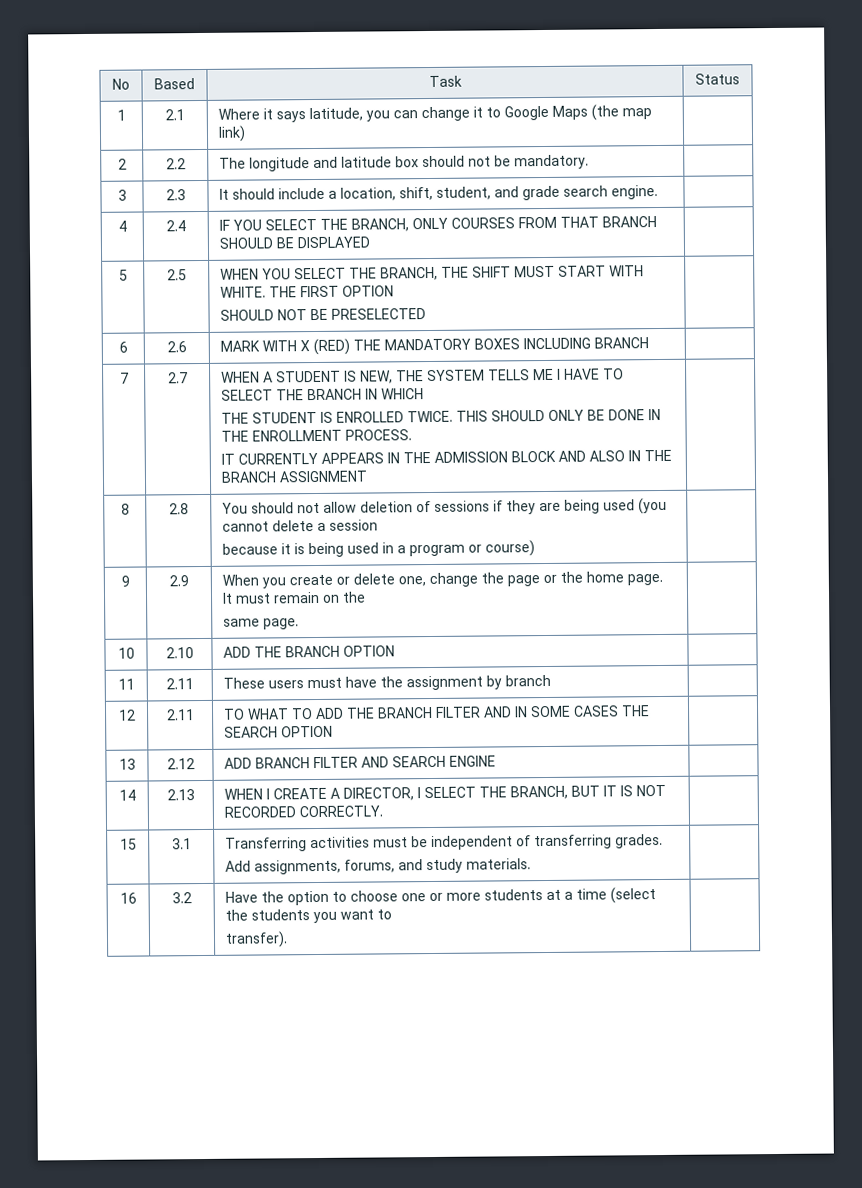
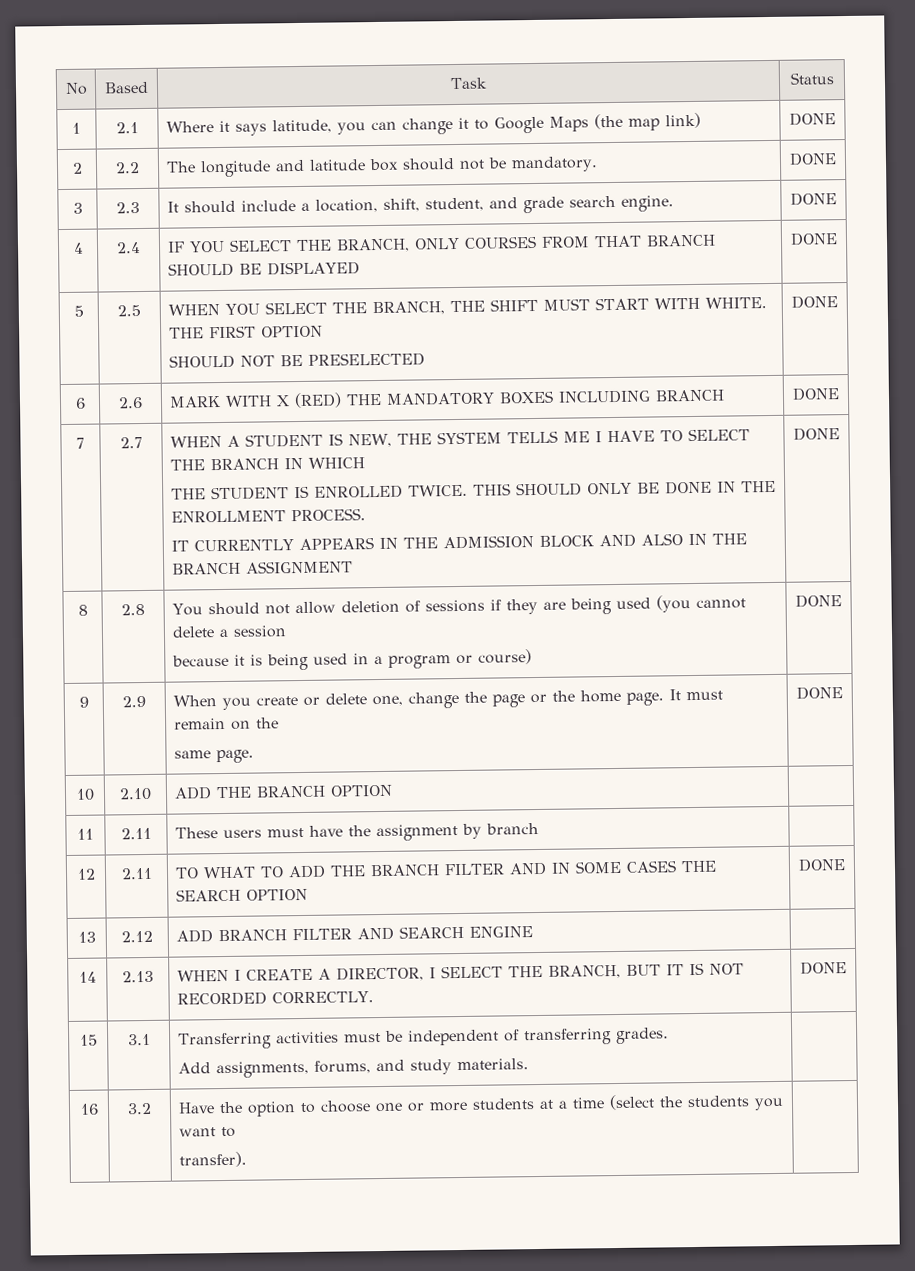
- 1 | 2.1 | Where it says latitude, you can change it to Google Maps (the map link) |
+ 1 | 2.1 | Where it says latitude, you can change it to Google Maps (the map link) | DONE
- 2 | 2.2 | The longitude and latitude box should not be mandatory. |
+ 2 | 2.2 | The longitude and latitude box should not be mandatory. | DONE
- 3 | 2.3 | It should include a location, shift, student, and grade search engine. |
+ 3 | 2.3 | It should include a location, shift, student, and grade search engine. | DONE
- 4 | 2.4 | IF YOU SELECT THE BRANCH, ONLY COURSES FROM THAT BRANCH SHOULD BE DISPLAYED |
+ 4 | 2.4 | IF YOU SELECT THE BRANCH, ONLY COURSES FROM THAT BRANCH SHOULD BE DISPLAYED | DONE
  5 | 2.5 | WHEN YOU SELECT THE BRANCH, THE SHIFT MUST START WITH WHITE. THE FIRST OPTION
- SHOULD NOT BE PRESELECTED |
+ SHOULD NOT BE PRESELECTED | DONE
- 6 | 2.6 | MARK WITH X (RED) THE MANDATORY BOXES INCLUDING BRANCH |
+ 6 | 2.6 | MARK WITH X (RED) THE MANDATORY BOXES INCLUDING BRANCH | DONE
- IT CURRENTLY APPEARS IN THE ADMISSION BLOCK AND ALSO IN THE BRANCH ASSIGNMENT
+ IT CURRENTLY APPEARS IN THE ADMISSION BLOCK AND ALSO IN THE BRANCH ASSIGNMENT | DONE
  8 | 2.8 | You should not allow deletion of sessions if they are being used (you cannot delete a session
- because it is being used in a program or course) |
+ because it is being used in a program or course) | DONE
  9 | 2.9 | When you create or delete one, change the page or the home page. It must remain on the
- same page. |
+ same page. | DONE
- 12 | 2.11 | TO WHAT TO ADD THE BRANCH FILTER AND IN SOME CASES THE SEARCH OPTION |
+ 12 | 2.11 | TO WHAT TO ADD THE BRANCH FILTER AND IN SOME CASES THE SEARCH OPTION | DONE
- 14 | 2.13 | WHEN I CREATE A DIRECTOR, I SELECT THE BRANCH, BUT IT IS NOT RECORDED CORRECTLY. |
+ 14 | 2.13 | WHEN I CREATE A DIRECTOR, I SELECT THE BRANCH, BUT IT IS NOT RECORDED CORRECTLY. | DONE

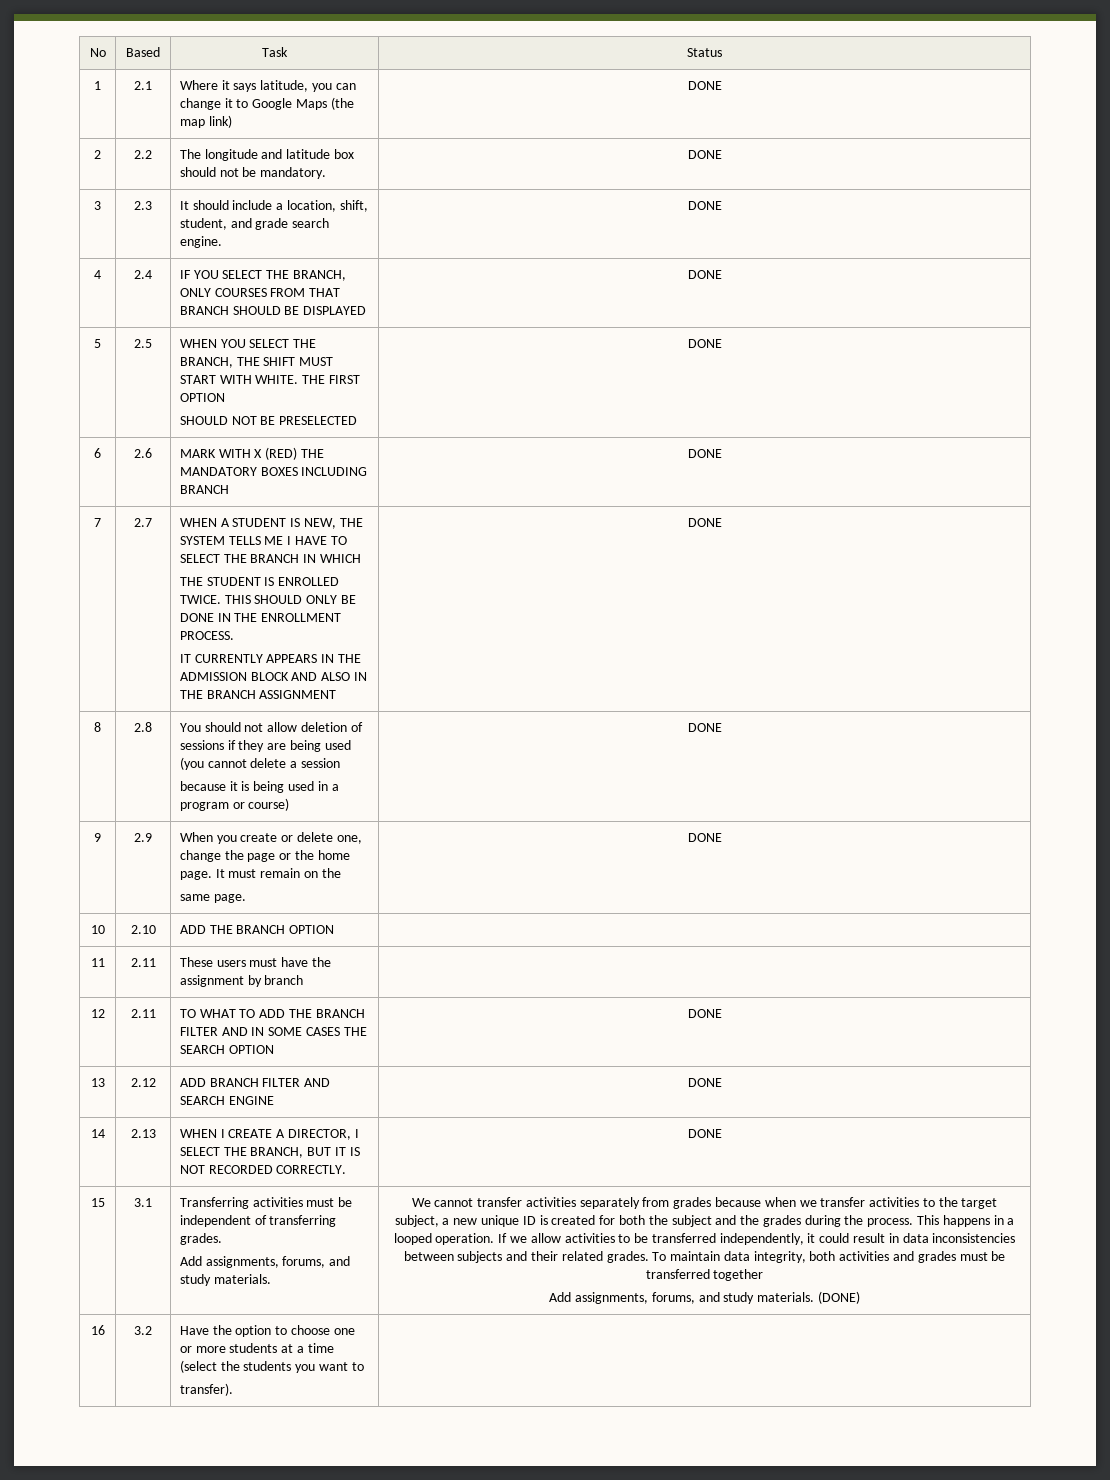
- 13 | 2.12 | ADD BRANCH FILTER AND SEARCH ENGINE |
+ 13 | 2.12 | ADD BRANCH FILTER AND SEARCH ENGINE | DONE
+ We cannot transfer activities separately from grades because when we transfer activities to the target subject, a new unique ID is created for both the subject and the grades during the process. This happens in a looped operation. If we allow activities to be transferred independently, it could result in data inconsistencies between subjects and their related grades. To maintain data integrity, both activities and grades must be transferred together
+ Add assignments, forums, and study materials. (DONE)

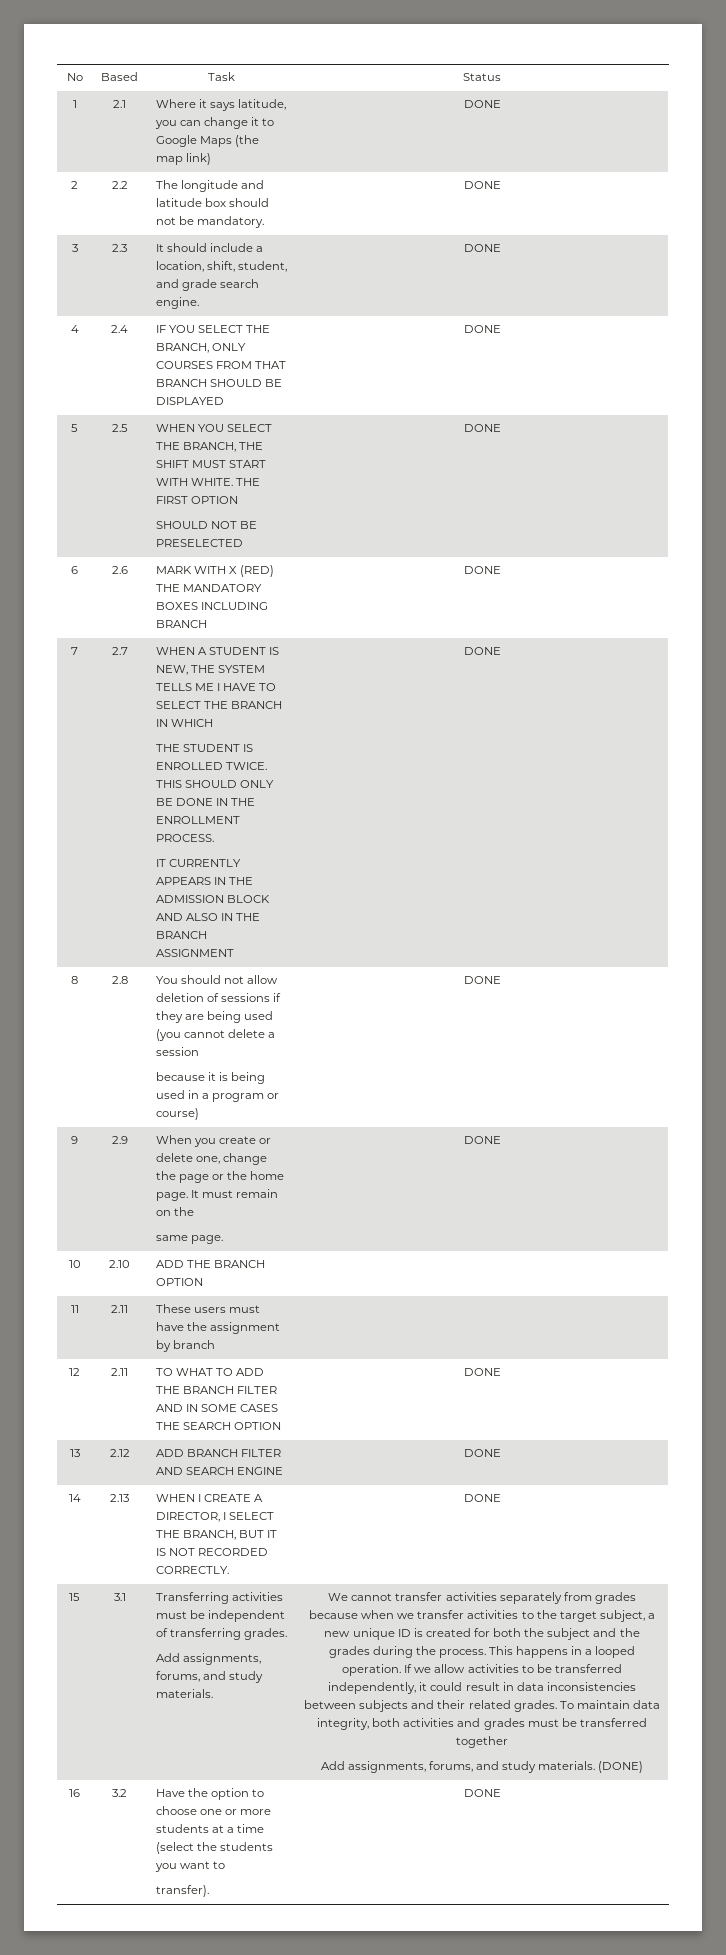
  16 | 3.2 | Have the option to choose one or more students at a time (select the students you want to
- transfer). |
+ transfer). | DONE

